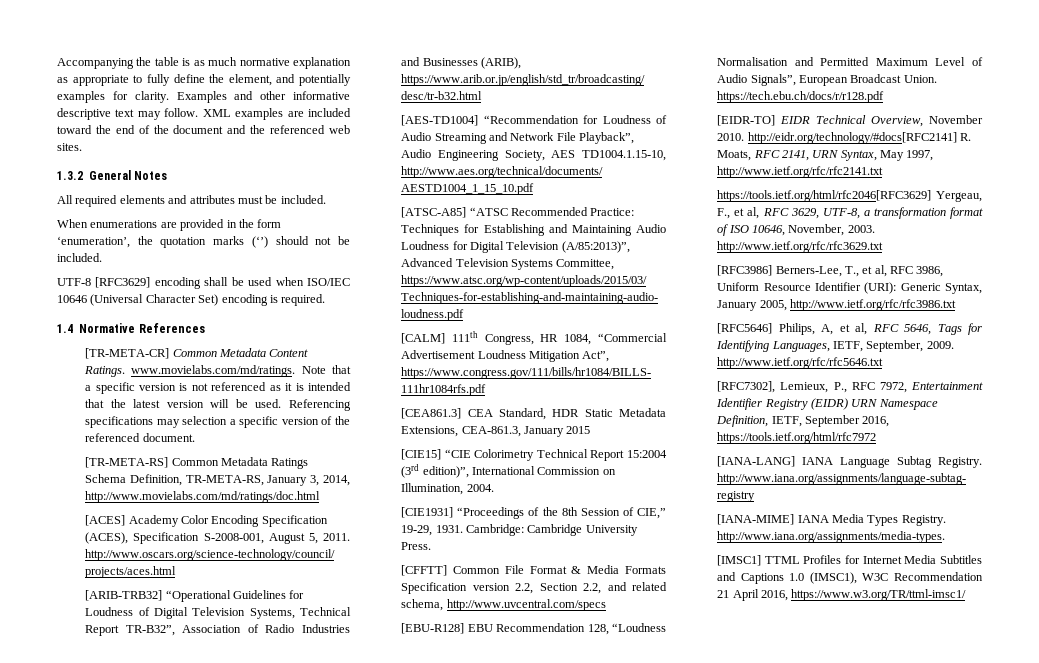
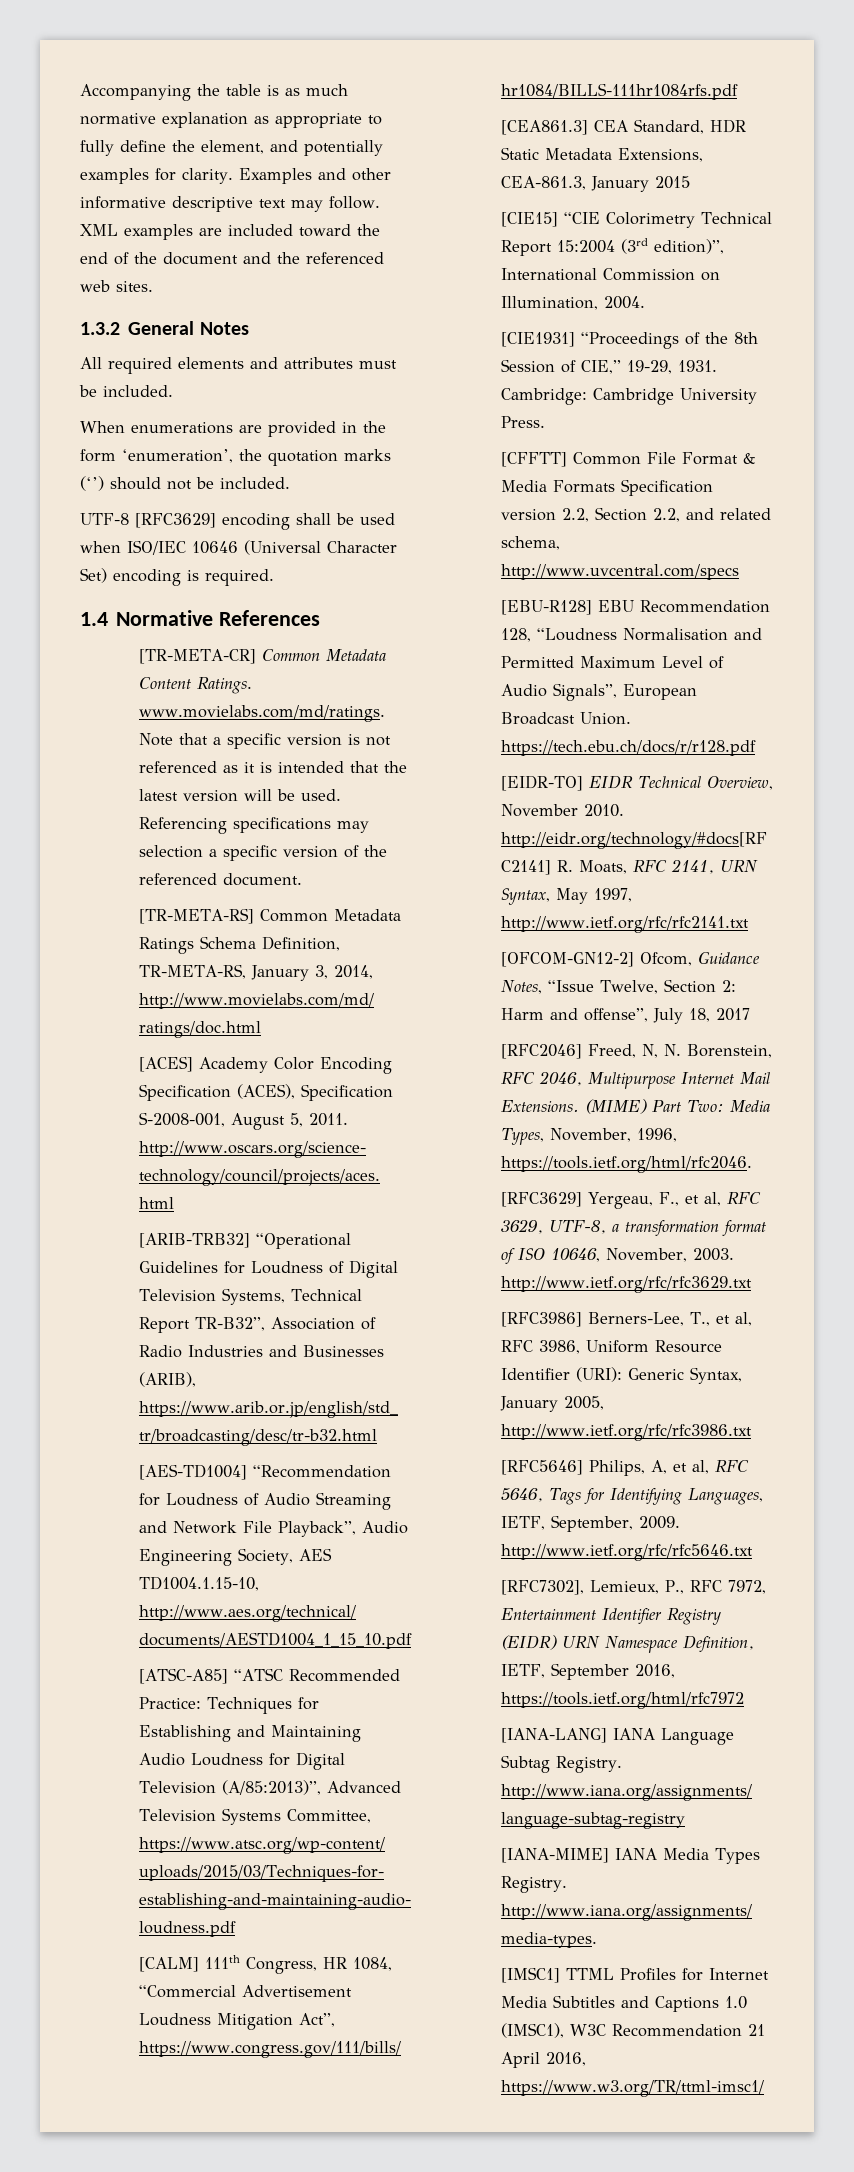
- https://tools.ietf.org/html/rfc2046[RFC3629] Yergeau, F., et al, RFC 3629, UTF-8, a transformation format of ISO 10646, November, 2003. http://www.ietf.org/rfc/rfc3629.txt
+ [OFCOM-GN12-2] Ofcom, Guidance Notes, “Issue Twelve, Section 2: Harm and offense”, July 18, 2017
+ [RFC2046] Freed, N, N. Borenstein, RFC 2046, Multipurpose Internet Mail Extensions. (MIME) Part Two: Media Types, November, 1996, https://tools.ietf.org/html/rfc2046.
+ [RFC3629] Yergeau, F., et al, RFC 3629, UTF-8, a transformation format of ISO 10646, November, 2003. http://www.ietf.org/rfc/rfc3629.txt

